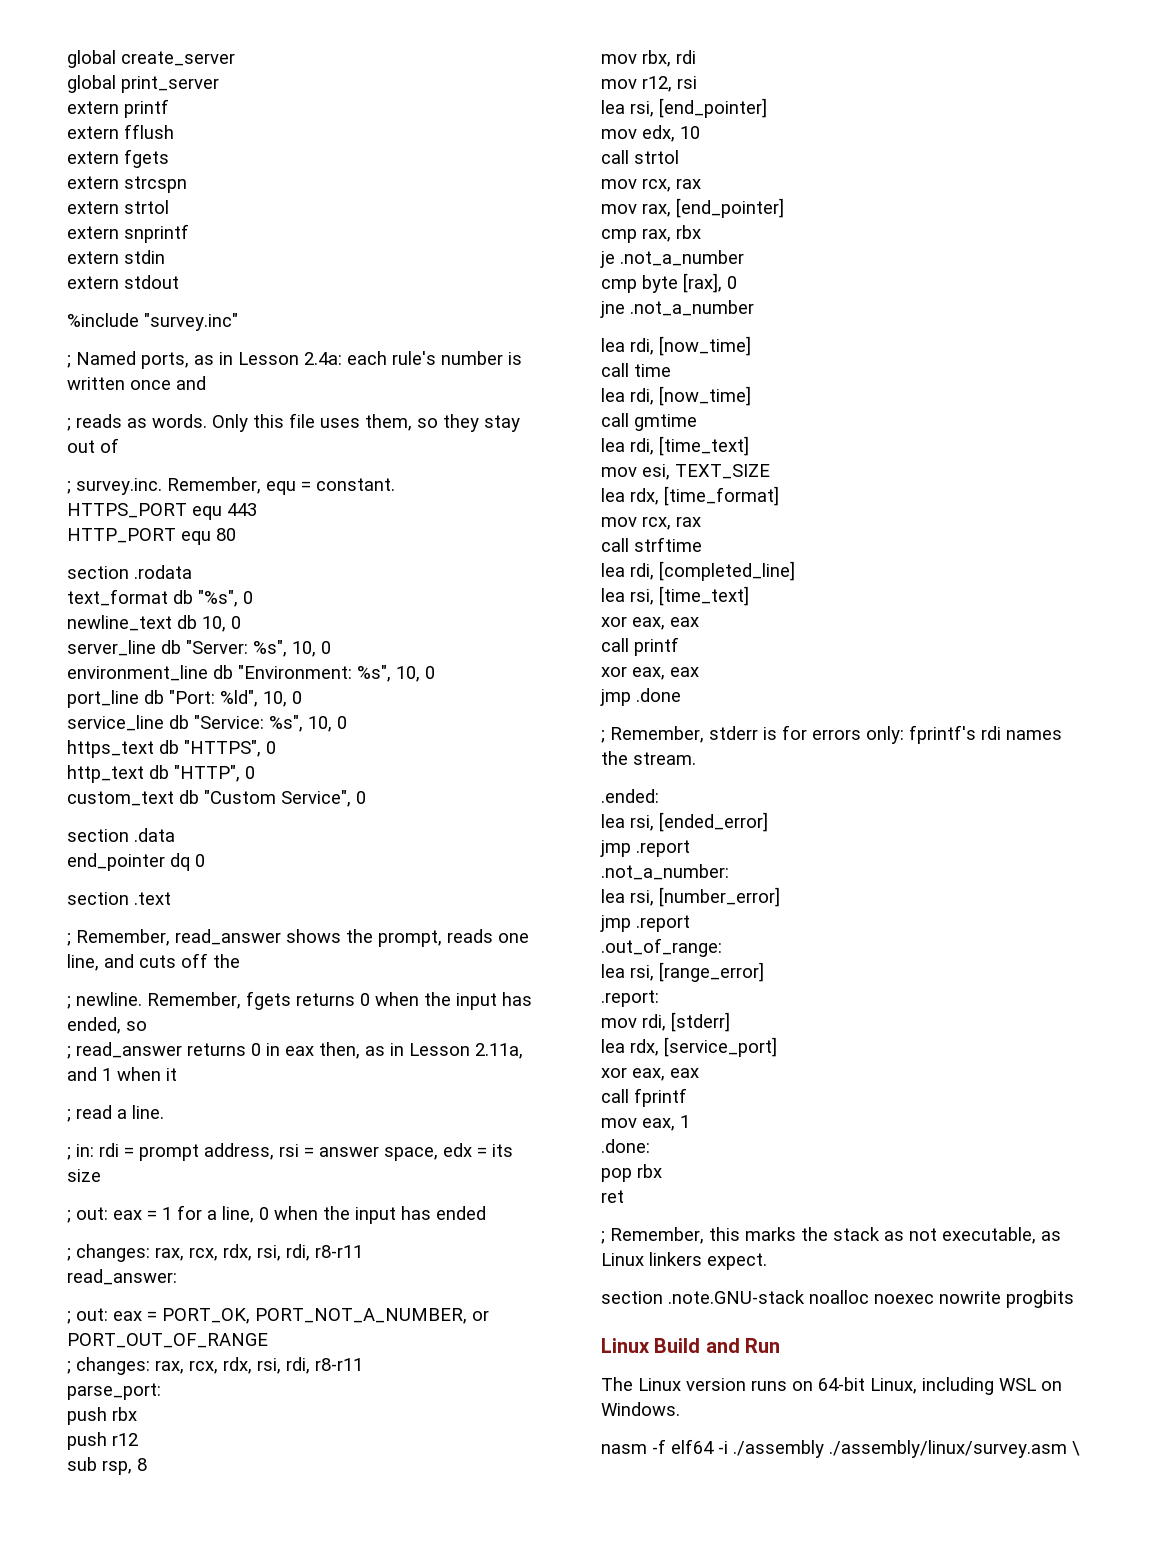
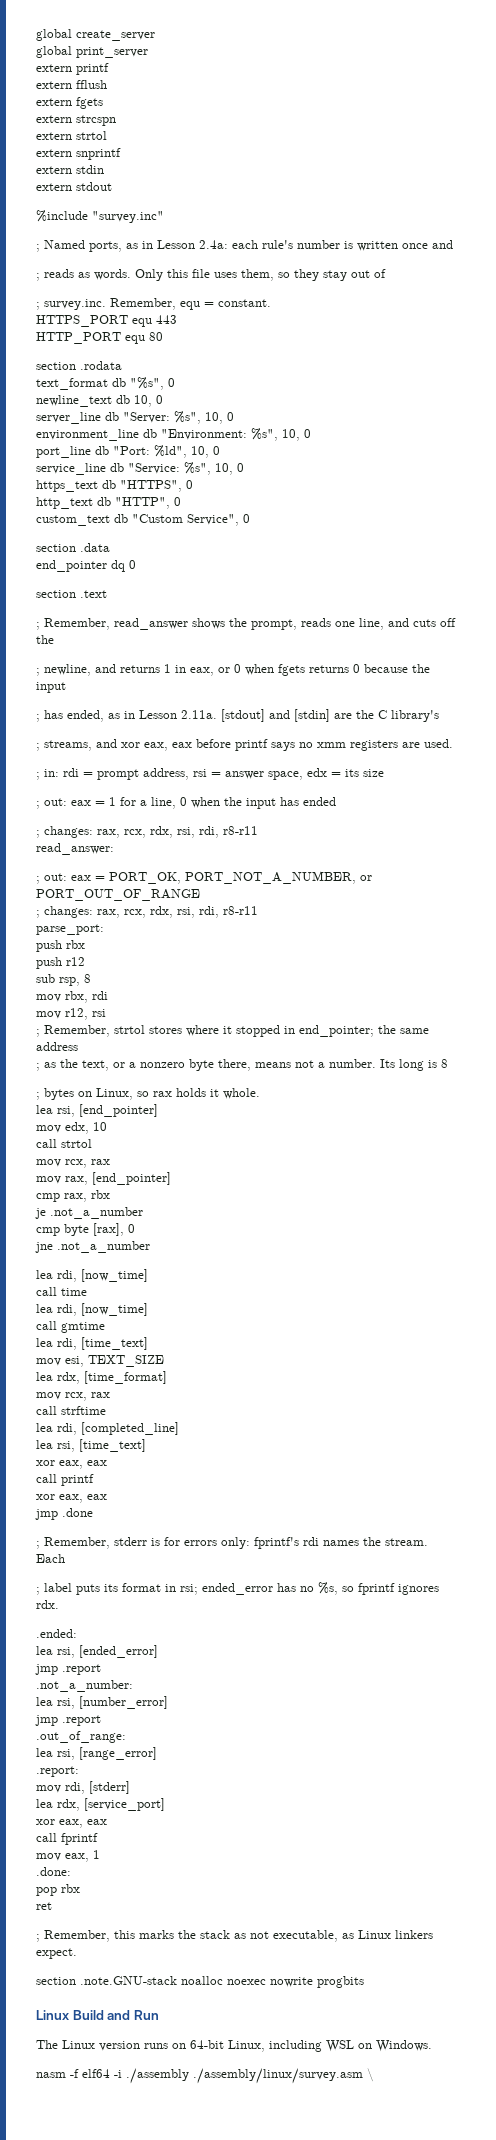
- ; newline. Remember, fgets returns 0 when the input has ended, so
- ; read_answer returns 0 in eax then, as in Lesson 2.11a, and 1 when it
- ; read a line.
+ ; newline, and returns 1 in eax, or 0 when fgets returns 0 because the input
+ ; has ended, as in Lesson 2.11a. [stdout] and [stdin] are the C library's
+ ; streams, and xor eax, eax before printf says no xmm registers are used.
+ ; Remember, strtol stores where it stopped in end_pointer; the same address
+ ; as the text, or a nonzero byte there, means not a number. Its long is 8
+ ; bytes on Linux, so rax holds it whole.
+ Each
+ ; label puts its format in rsi; ended_error has no %s, so fprintf ignores rdx.

